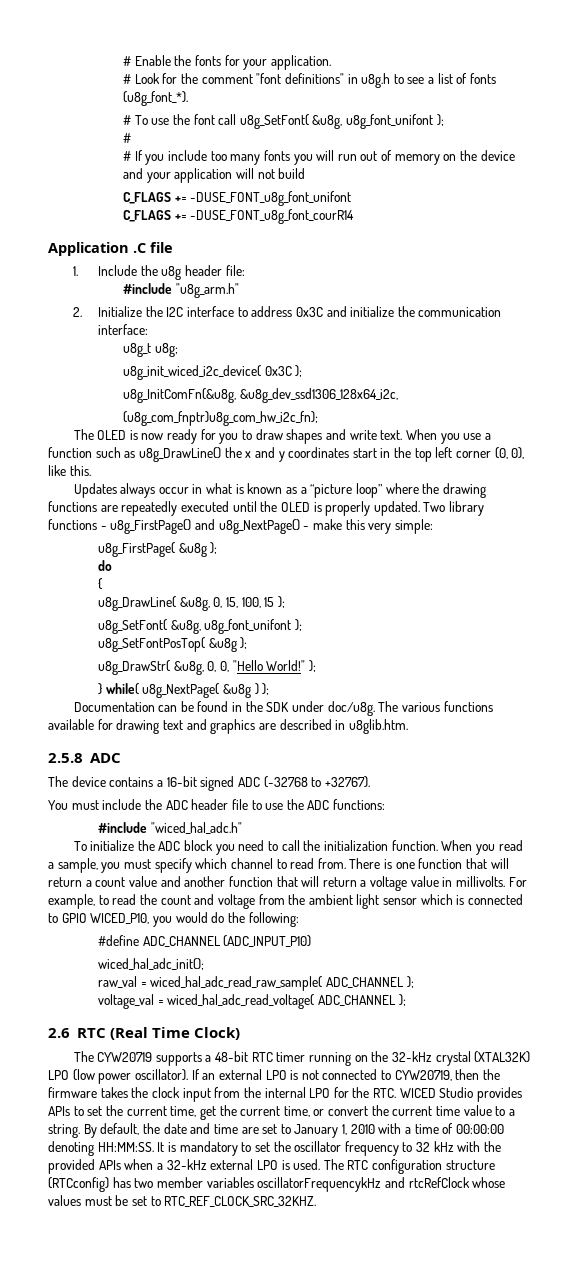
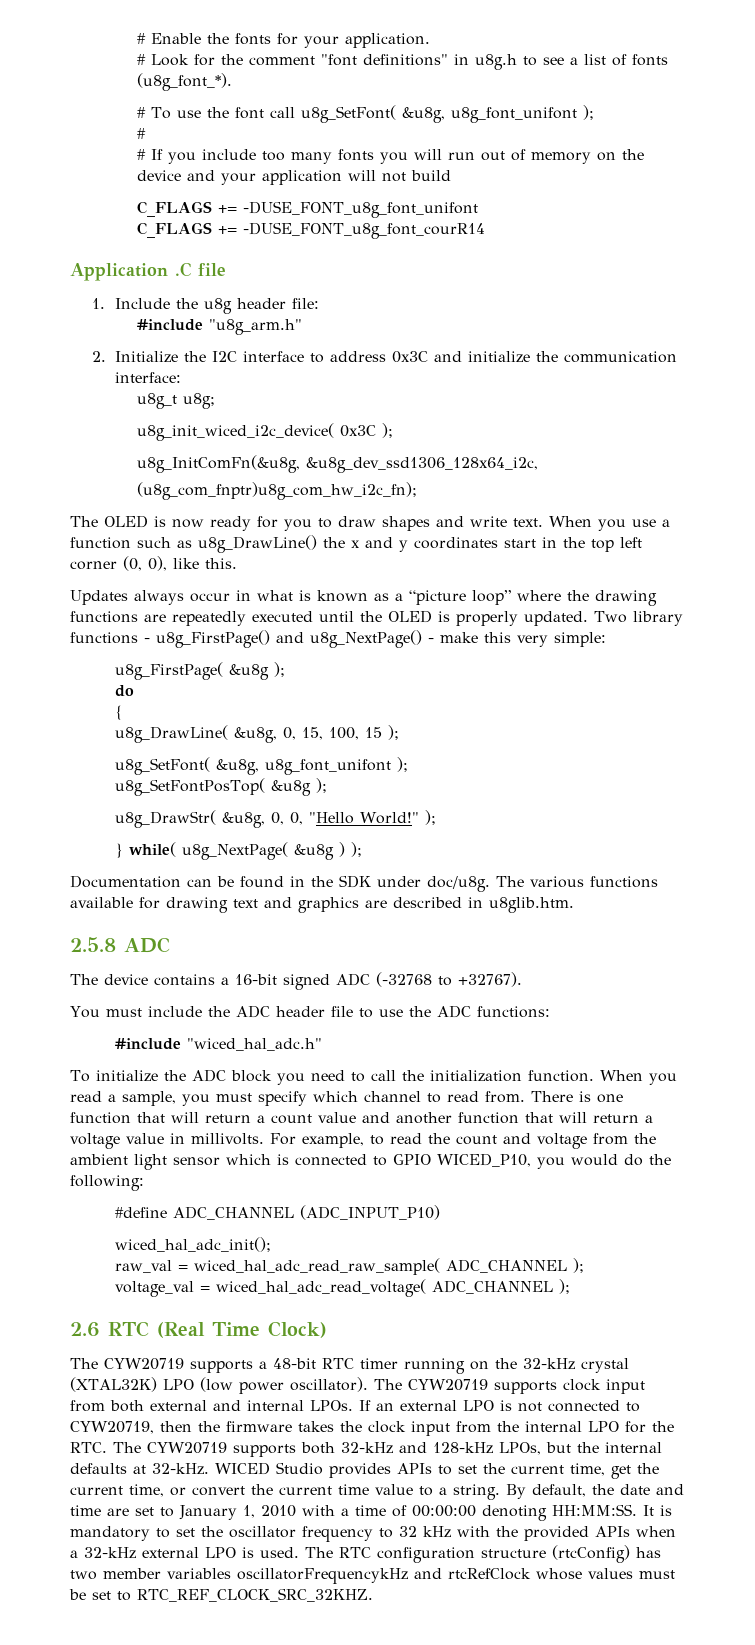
+ The CYW20719 supports clock input from both external and internal LPOs.
- If an external LPO is not connected to CYW20719, then the firmware takes the clock input from the internal LPO for the RTC. WICED Studio provides APIs to set the current time, get the current time, or convert the current time value to a string.
+ If an external LPO is not connected to CYW20719, then the firmware takes the clock input from the internal LPO for the RTC. The CYW20719 supports both 32-kHz and 128-kHz LPOs, but the internal defaults at 32-kHz. WICED Studio provides APIs to set the current time, get the current time, or convert the current time value to a string.
- The RTC configuration structure (RTCconfig) has two member variables oscillatorFrequencykHz and rtcRefClock whose values must be set to RTC_REF_CLOCK_SRC_32KHZ.
+ The RTC configuration structure (rtcConfig) has two member variables oscillatorFrequencykHz and rtcRefClock whose values must be set to RTC_REF_CLOCK_SRC_32KHZ.

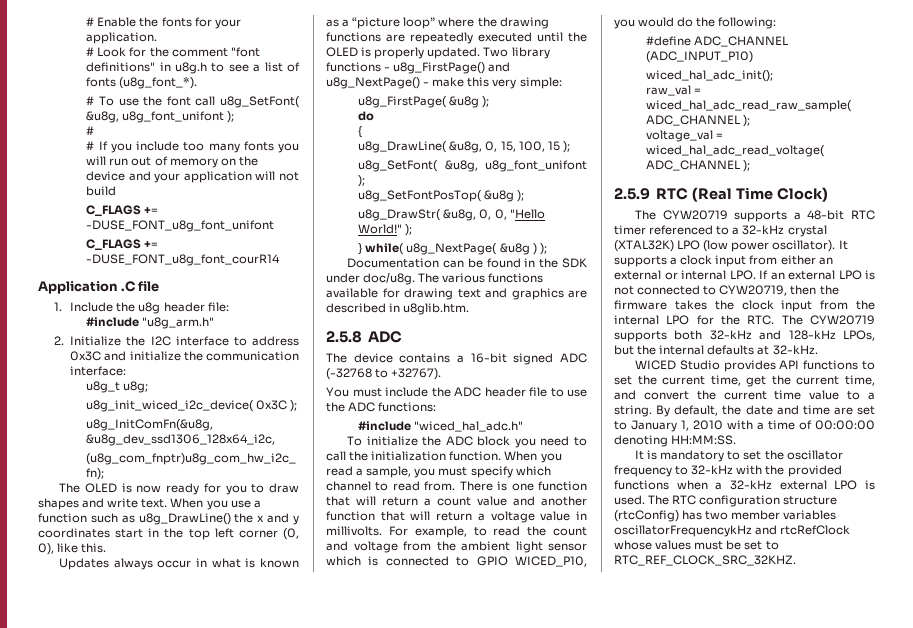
- 2.6 RTC (Real Time Clock)
+ 2.5.9 RTC (Real Time Clock)
- The CYW20719 supports a 48-bit RTC timer running on the 32-kHz crystal (XTAL32K) LPO (low power oscillator).
+ The CYW20719 supports a 48-bit RTC timer referenced to a 32-kHz crystal (XTAL32K) LPO (low power oscillator).
- The CYW20719 supports clock input from both external and internal LPOs. If an external LPO is not connected to CYW20719, then the firmware takes the clock input from the internal LPO for the RTC. The CYW20719 supports both 32-kHz and 128-kHz LPOs, but the internal defaults at 32-kHz. WICED Studio provides APIs to set the current time, get the current time, or convert the current time value to a string.
+ It supports a clock input from either an external or internal LPO. If an external LPO is not connected to CYW20719, then the firmware takes the clock input from the internal LPO for the RTC. The CYW20719 supports both 32-kHz and 128-kHz LPOs, but the internal defaults at 32-kHz.
+ WICED Studio provides API functions to set the current time, get the current time, and convert the current time value to a string.
- By default, the date and time are set to January 1, 2010 with a time of 00:00:00 denoting HH:MM:SS. It is mandatory to set the oscillator frequency to 32 kHz with the provided APIs when a 32-kHz external LPO is used.
+ By default, the date and time are set to January 1, 2010 with a time of 00:00:00 denoting HH:MM:SS.
+ It is mandatory to set the oscillator frequency to 32-kHz with the provided functions when a 32-kHz external LPO is used.

